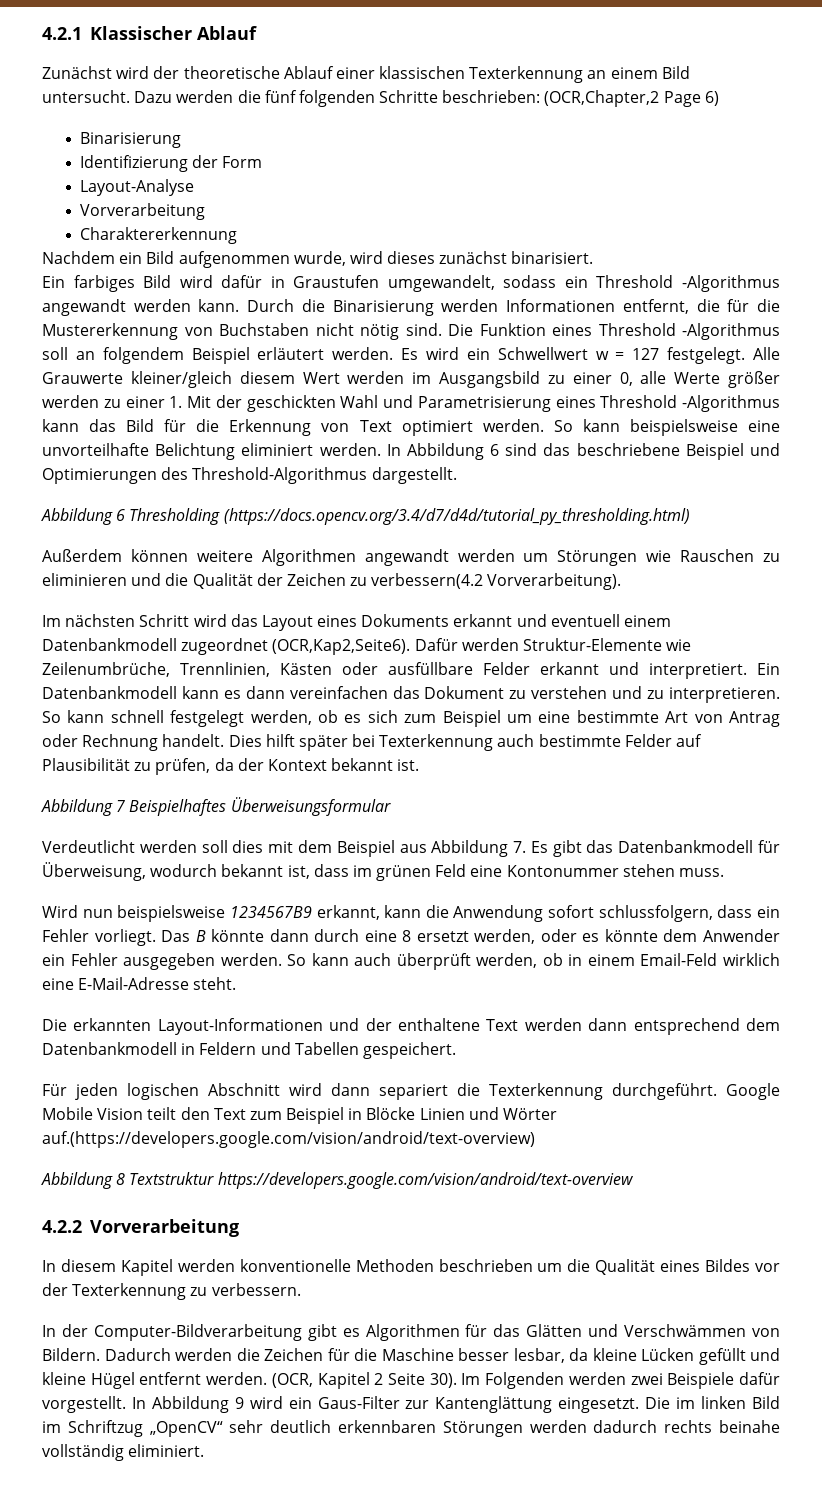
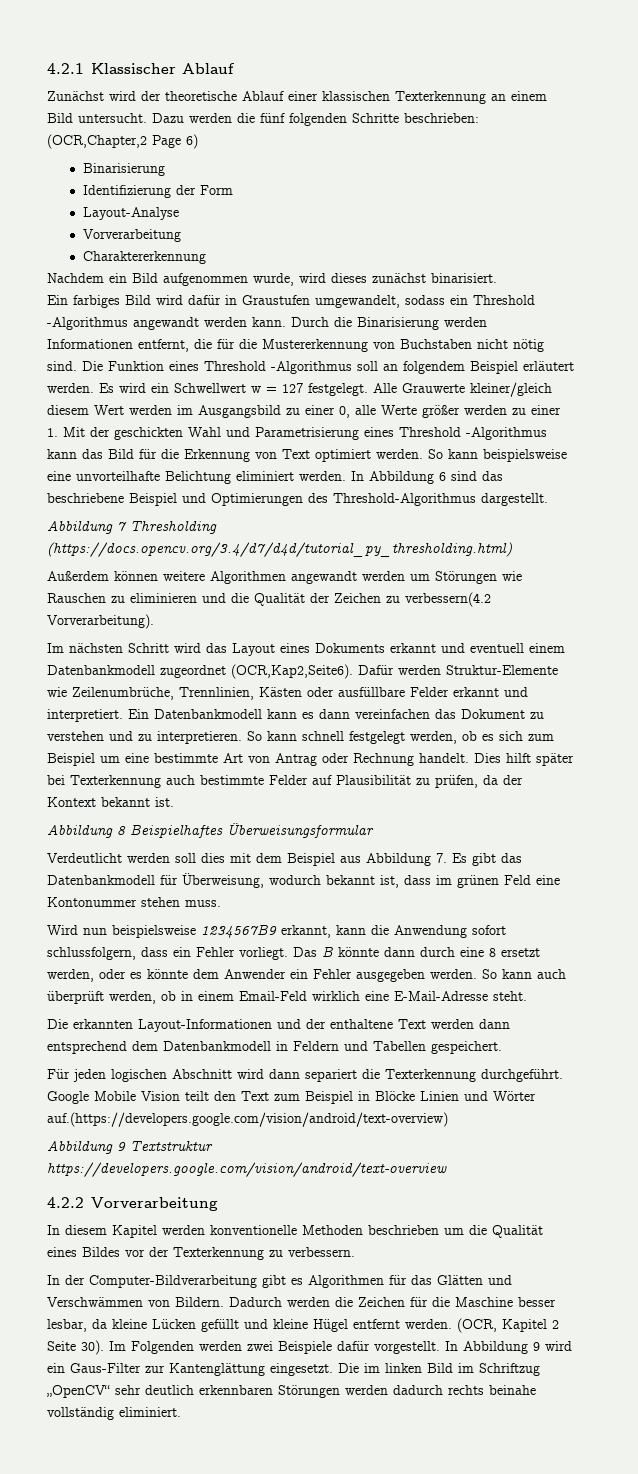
- Abbildung 6 Thresholding (https://docs.opencv.org/3.4/d7/d4d/tutorial_py_thresholding.html)
+ Abbildung 7 Thresholding (https://docs.opencv.org/3.4/d7/d4d/tutorial_py_thresholding.html)
- Abbildung 7 Beispielhaftes Überweisungsformular
+ Abbildung 8 Beispielhaftes Überweisungsformular
- Abbildung 8 Textstruktur https://developers.google.com/vision/android/text-overview
+ Abbildung 9 Textstruktur https://developers.google.com/vision/android/text-overview

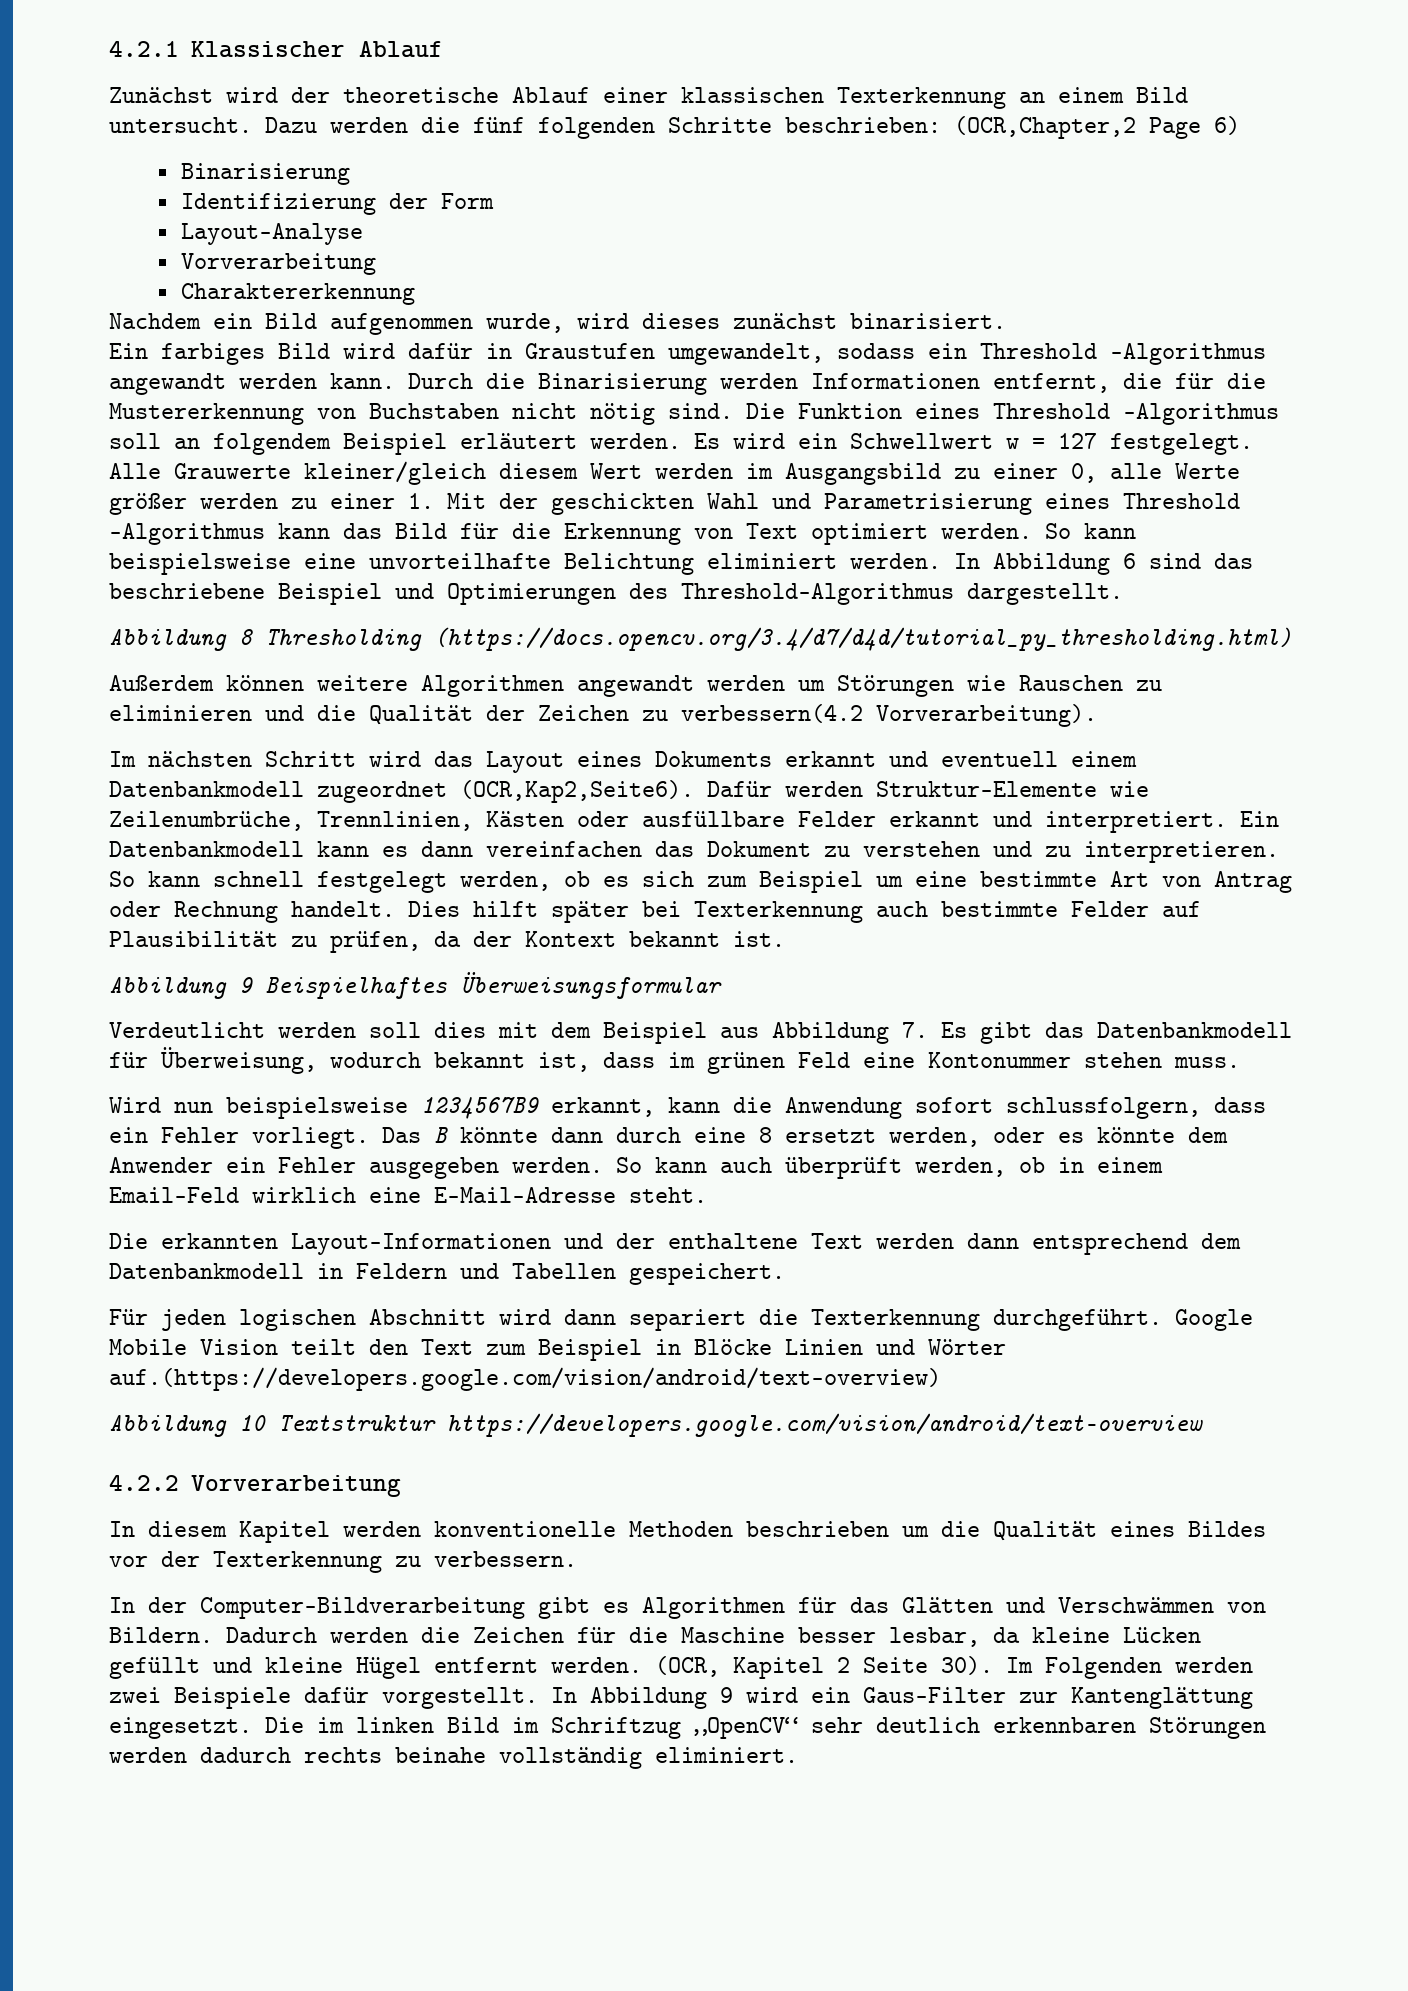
- Abbildung 7 Thresholding (https://docs.opencv.org/3.4/d7/d4d/tutorial_py_thresholding.html)
+ Abbildung 8 Thresholding (https://docs.opencv.org/3.4/d7/d4d/tutorial_py_thresholding.html)
- Abbildung 8 Beispielhaftes Überweisungsformular
+ Abbildung 9 Beispielhaftes Überweisungsformular
- Abbildung 9 Textstruktur https://developers.google.com/vision/android/text-overview
+ Abbildung 10 Textstruktur https://developers.google.com/vision/android/text-overview

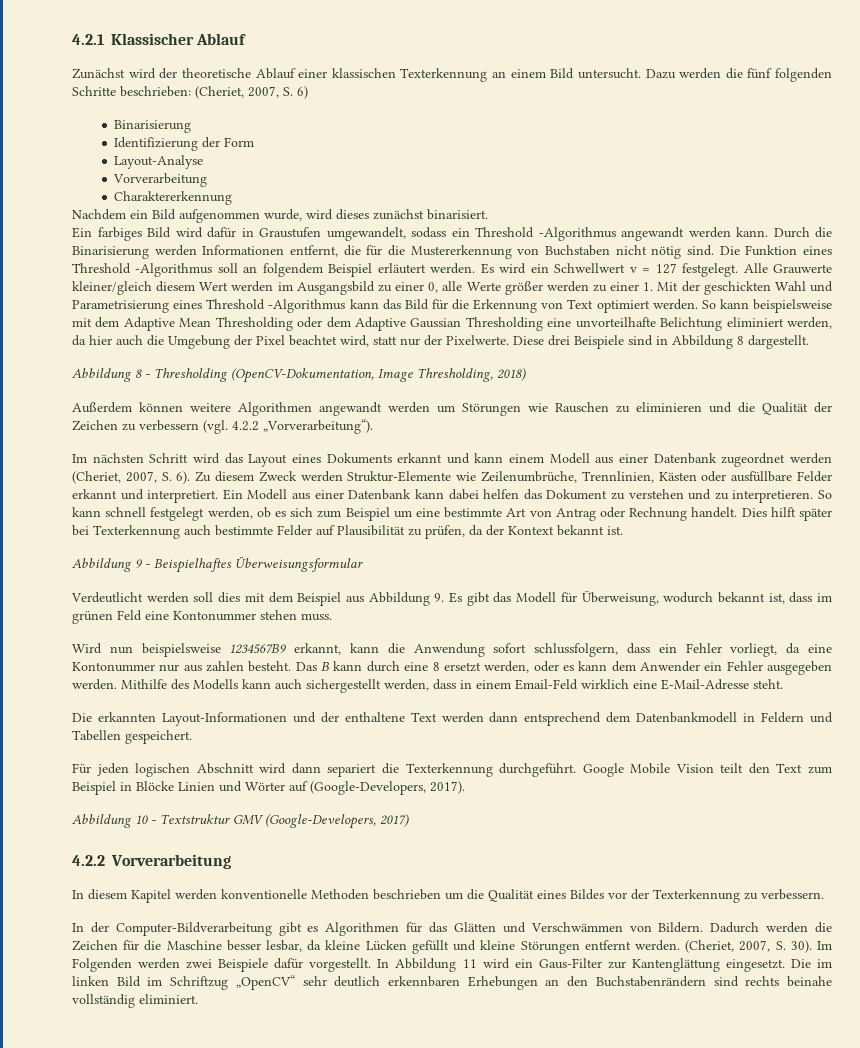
- Dazu werden die fünf folgenden Schritte beschrieben: (OCR,Chapter,2 Page 6)
+ Dazu werden die fünf folgenden Schritte beschrieben: (Cheriet, 2007, S. 6)
- Es wird ein Schwellwert w = 127 festgelegt.
+ Es wird ein Schwellwert v = 127 festgelegt.
- So kann beispielsweise eine unvorteilhafte Belichtung eliminiert werden. In Abbildung 6 sind das beschriebene Beispiel und Optimierungen des Threshold-Algorithmus dargestellt.
- Abbildung 8 Thresholding (https://docs.opencv.org/3.4/d7/d4d/tutorial_py_thresholding.html)
+ So kann beispielsweise mit dem Adaptive Mean Thresholding oder dem Adaptive Gaussian Thresholding eine unvorteilhafte Belichtung eliminiert werden, da hier auch die Umgebung der Pixel beachtet wird, statt nur der Pixelwerte. Diese drei Beispiele sind in Abbildung 8 dargestellt.
+ Abbildung 8 - Thresholding (OpenCV-Dokumentation, Image Thresholding, 2018)
- Außerdem können weitere Algorithmen angewandt werden um Störungen wie Rauschen zu eliminieren und die Qualität der Zeichen zu verbessern(4.2 Vorverarbeitung).
+ Außerdem können weitere Algorithmen angewandt werden um Störungen wie Rauschen zu eliminieren und die Qualität der Zeichen zu verbessern (vgl. 4.2.2 „Vorverarbeitung“).
- Im nächsten Schritt wird das Layout eines Dokuments erkannt und eventuell einem Datenbankmodell zugeordnet (OCR,Kap2,Seite6). Dafür werden Struktur-Elemente wie Zeilenumbrüche, Trennlinien, Kästen oder ausfüllbare Felder erkannt und interpretiert.
+ Im nächsten Schritt wird das Layout eines Dokuments erkannt und kann einem Modell aus einer Datenbank zugeordnet werden (Cheriet, 2007, S. 6). Zu diesem Zweck werden Struktur-Elemente wie Zeilenumbrüche, Trennlinien, Kästen oder ausfüllbare Felder erkannt und interpretiert.
- Ein Datenbankmodell kann es dann vereinfachen das Dokument zu verstehen und zu interpretieren.
+ Ein Modell aus einer Datenbank kann dabei helfen das Dokument zu verstehen und zu interpretieren.
- Abbildung 9 Beispielhaftes Überweisungsformular
+ Abbildung 9 - Beispielhaftes Überweisungsformular
- Verdeutlicht werden soll dies mit dem Beispiel aus Abbildung 7. Es gibt das Datenbankmodell für Überweisung, wodurch bekannt ist, dass im grünen Feld eine Kontonummer stehen muss.
+ Verdeutlicht werden soll dies mit dem Beispiel aus Abbildung 9. Es gibt das Modell für Überweisung, wodurch bekannt ist, dass im grünen Feld eine Kontonummer stehen muss.
- Wird nun beispielsweise 1234567B9 erkannt, kann die Anwendung sofort schlussfolgern, dass ein Fehler vorliegt. Das B könnte dann durch eine 8 ersetzt werden, oder es könnte dem Anwender ein Fehler ausgegeben werden.
+ Wird nun beispielsweise 1234567B9 erkannt, kann die Anwendung sofort schlussfolgern, dass ein Fehler vorliegt, da eine Kontonummer nur aus zahlen besteht. Das B kann durch eine 8 ersetzt werden, oder es kann dem Anwender ein Fehler ausgegeben werden.
- So kann auch überprüft werden, ob in einem Email-Feld wirklich eine E-Mail-Adresse steht.
+ Mithilfe des Modells kann auch sichergestellt werden, dass in einem Email-Feld wirklich eine E-Mail-Adresse steht.
- Google Mobile Vision teilt den Text zum Beispiel in Blöcke Linien und Wörter auf.(https://developers.google.com/vision/android/text-overview)
+ Google Mobile Vision teilt den Text zum Beispiel in Blöcke Linien und Wörter auf (Google-Developers, 2017).
- Abbildung 10 Textstruktur https://developers.google.com/vision/android/text-overview
+ Abbildung 10 - Textstruktur GMV (Google-Developers, 2017)
- Dadurch werden die Zeichen für die Maschine besser lesbar, da kleine Lücken gefüllt und kleine Hügel entfernt werden.
+ Dadurch werden die Zeichen für die Maschine besser lesbar, da kleine Lücken gefüllt und kleine Störungen entfernt werden.
- (OCR, Kapitel 2 Seite 30).
+ (Cheriet, 2007, S. 30).
- In Abbildung 9 wird ein Gaus-Filter zur Kantenglättung eingesetzt.
+ In Abbildung 11 wird ein Gaus-Filter zur Kantenglättung eingesetzt.
- Die im linken Bild im Schriftzug „OpenCV“ sehr deutlich erkennbaren Störungen werden dadurch rechts beinahe vollständig eliminiert.
+ Die im linken Bild im Schriftzug „OpenCV“ sehr deutlich erkennbaren Erhebungen an den Buchstabenrändern sind rechts beinahe vollständig eliminiert.

